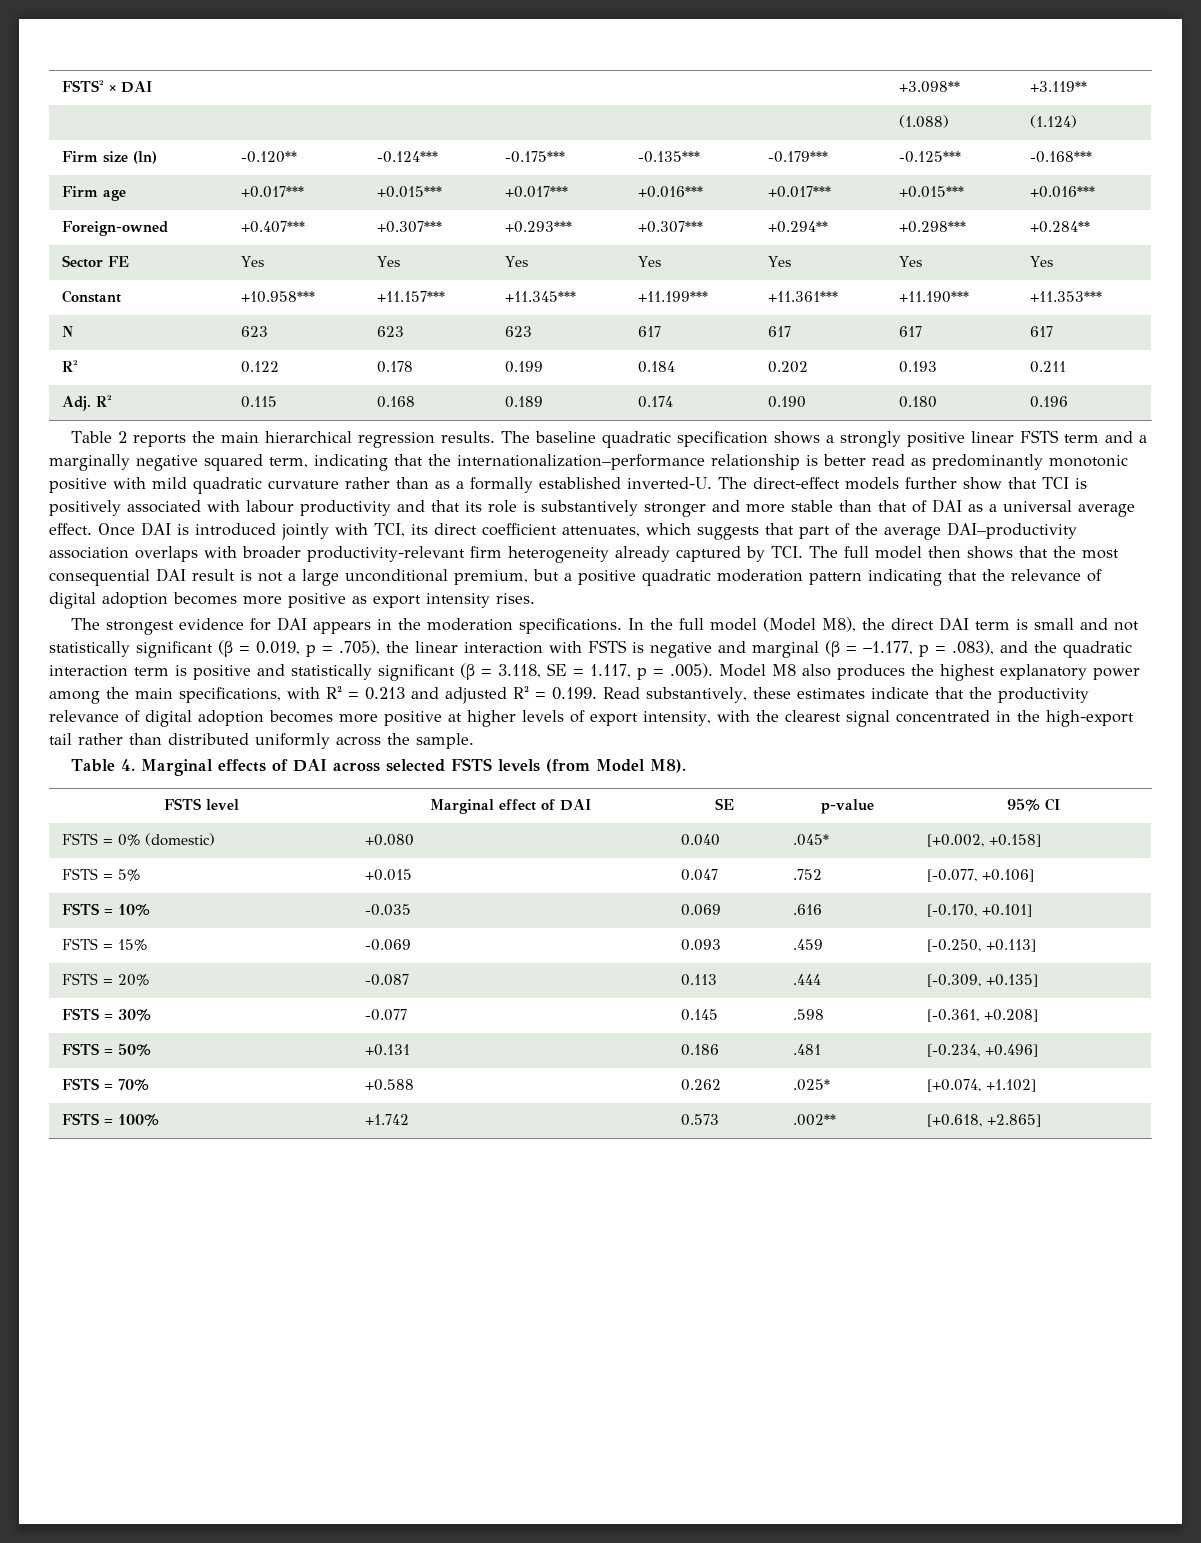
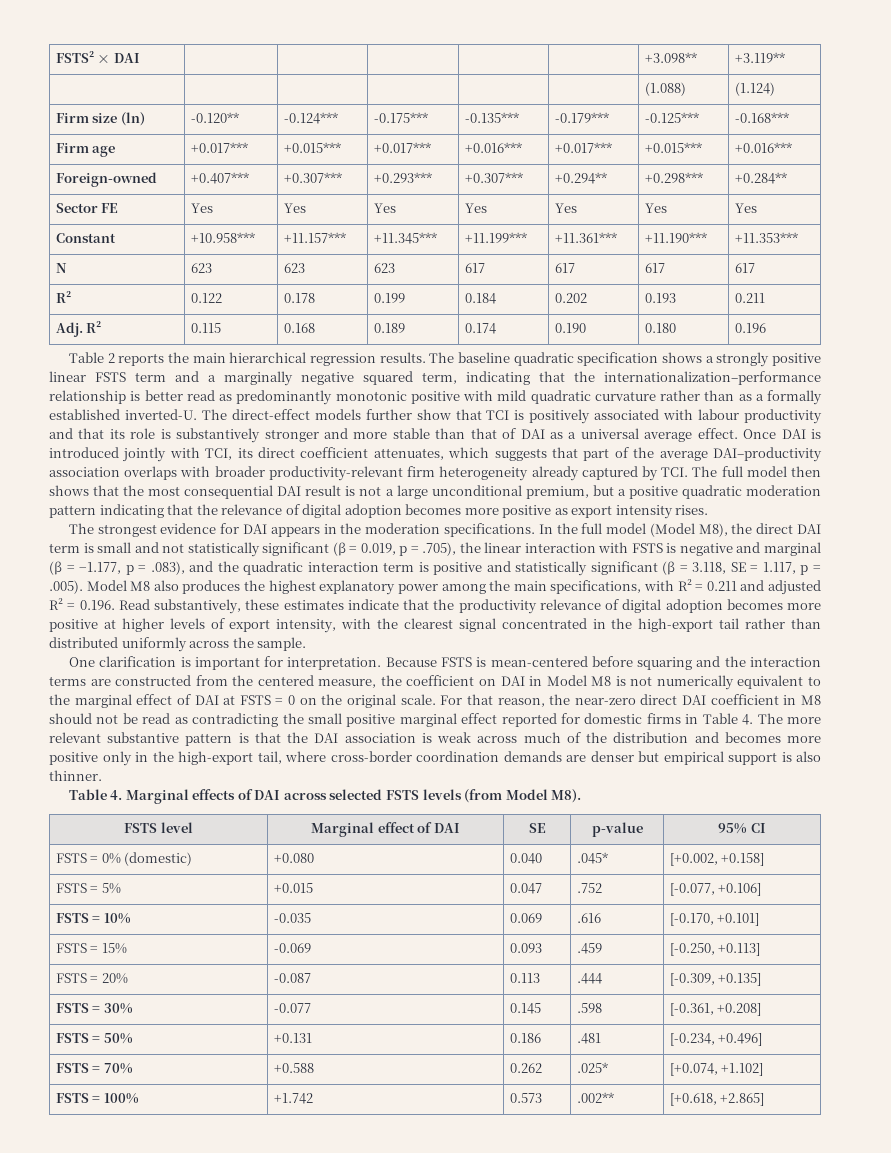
- In the full model (Model M8), the direct DAI term is small and not statistically significant (β = 0.019, p = .705), the linear interaction with FSTS is negative and marginal (β = −1.177, p = .083), and the quadratic interaction term is positive and statistically significant (β = 3.118, SE = 1.117, p = .005). Model M8 also produces the highest explanatory power among the main specifications, with R² = 0.213 and adjusted R² = 0.199. Read substantively, these estimates indicate that the productivity relevance of digital adoption becomes more positive at higher levels of export intensity, with the clearest signal concentrated in the high-export tail rather than distributed uniformly across the sample.
+ In the full model (Model M8), the direct DAI term is small and not statistically significant (β = 0.019, p = .705), the linear interaction with FSTS is negative and marginal (β = −1.177, p = .083), and the quadratic interaction term is positive and statistically significant (β = 3.118, SE = 1.117, p = .005). Model M8 also produces the highest explanatory power among the main specifications, with R² = 0.211 and adjusted R² = 0.196. Read substantively, these estimates indicate that the productivity relevance of digital adoption becomes more positive at higher levels of export intensity, with the clearest signal concentrated in the high-export tail rather than distributed uniformly across the sample.
+ One clarification is important for interpretation. Because FSTS is mean-centered before squaring and the interaction terms are constructed from the centered measure, the coefficient on DAI in Model M8 is not numerically equivalent to the marginal effect of DAI at FSTS = 0 on the original scale. For that reason, the near-zero direct DAI coefficient in M8 should not be read as contradicting the small positive marginal effect reported for domestic firms in Table 4. The more relevant substantive pattern is that the DAI association is weak across much of the distribution and becomes more positive only in the high-export tail, where cross-border coordination demands are denser but empirical support is also thinner.

